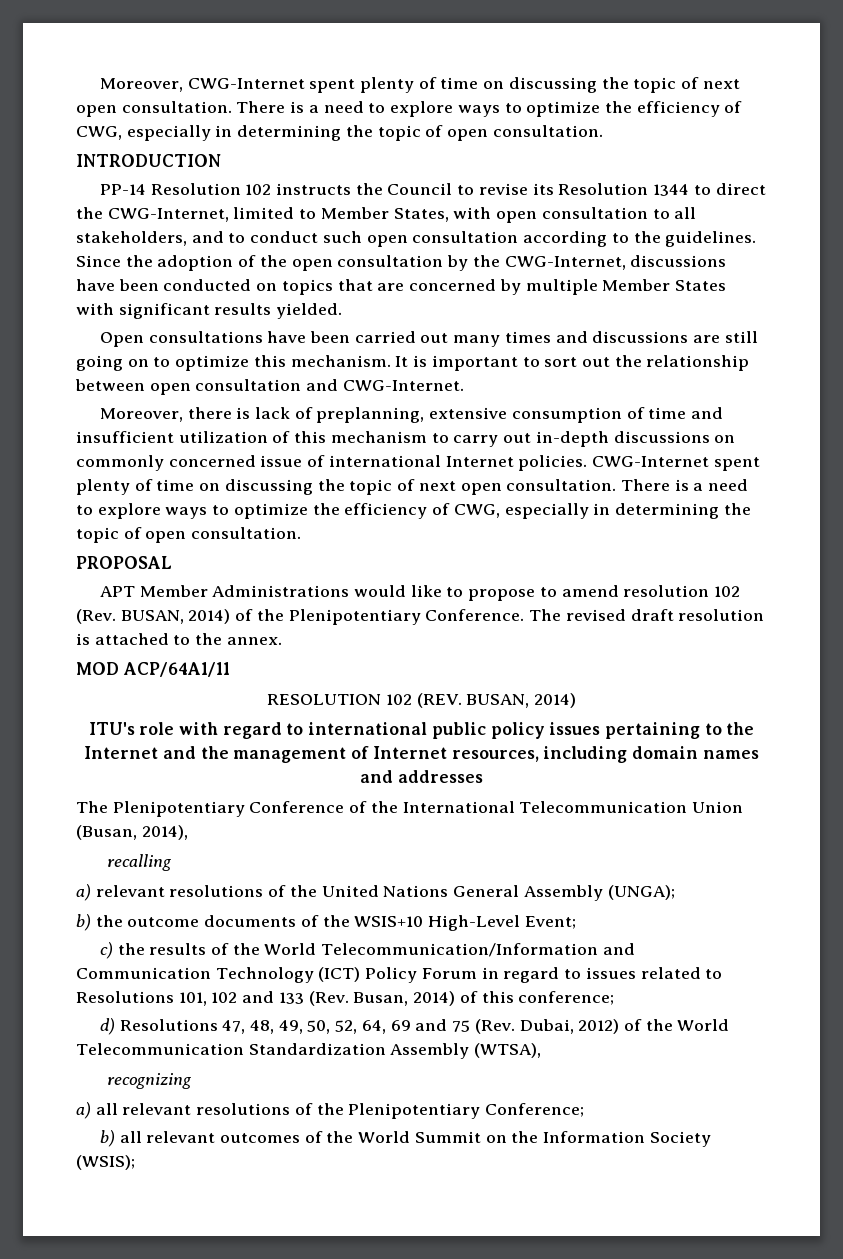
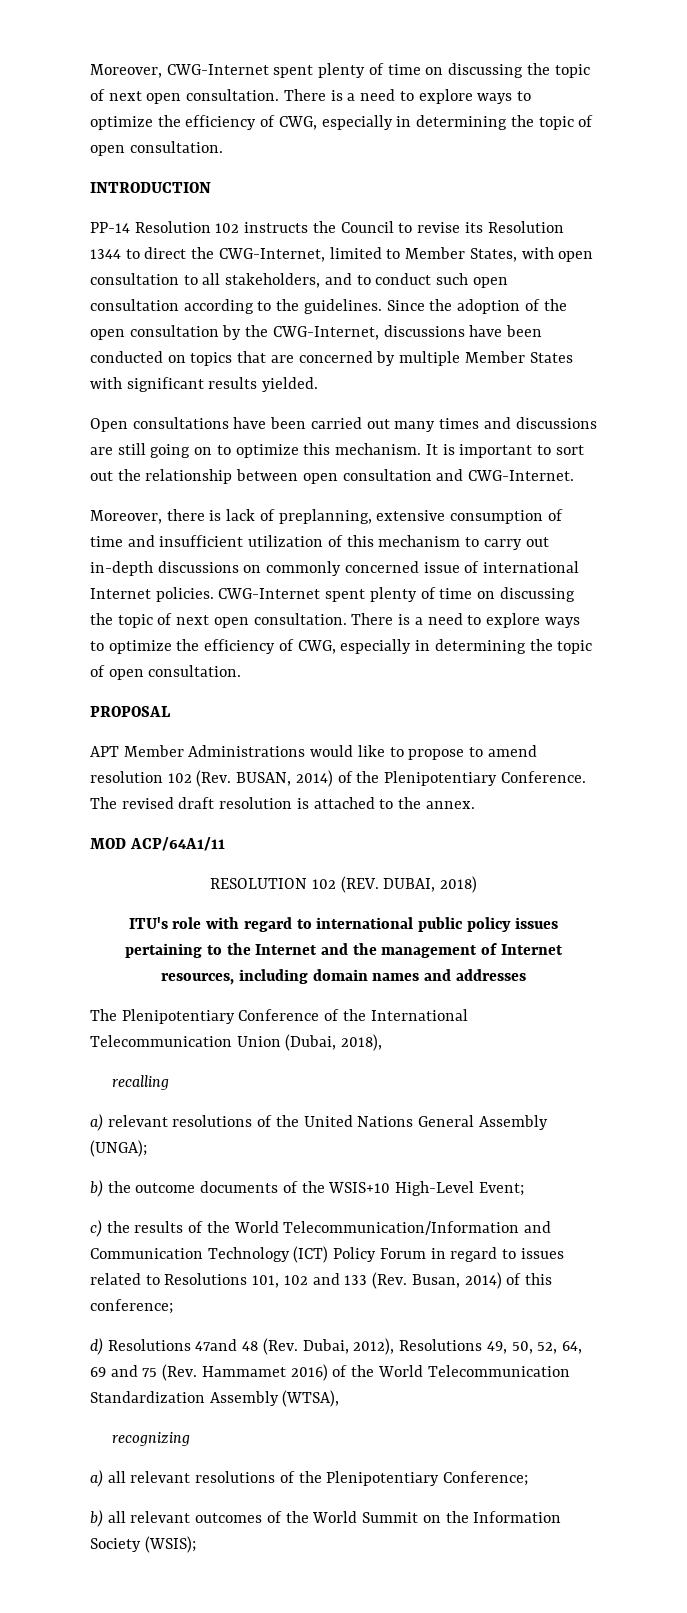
- RESOLUTION 102 (REV. BUSAN, 2014)
+ RESOLUTION 102 (REV. DUBAI, 2018)
- The Plenipotentiary Conference of the International Telecommunication Union (Busan, 2014),
+ The Plenipotentiary Conference of the International Telecommunication Union (Dubai, 2018),
- d) Resolutions 47, 48, 49, 50, 52, 64, 69 and 75 (Rev. Dubai, 2012) of the World Telecommunication Standardization Assembly (WTSA),
+ d) Resolutions 47and 48 (Rev. Dubai, 2012), Resolutions 49, 50, 52, 64, 69 and 75 (Rev. Hammamet 2016) of the World Telecommunication Standardization Assembly (WTSA),

